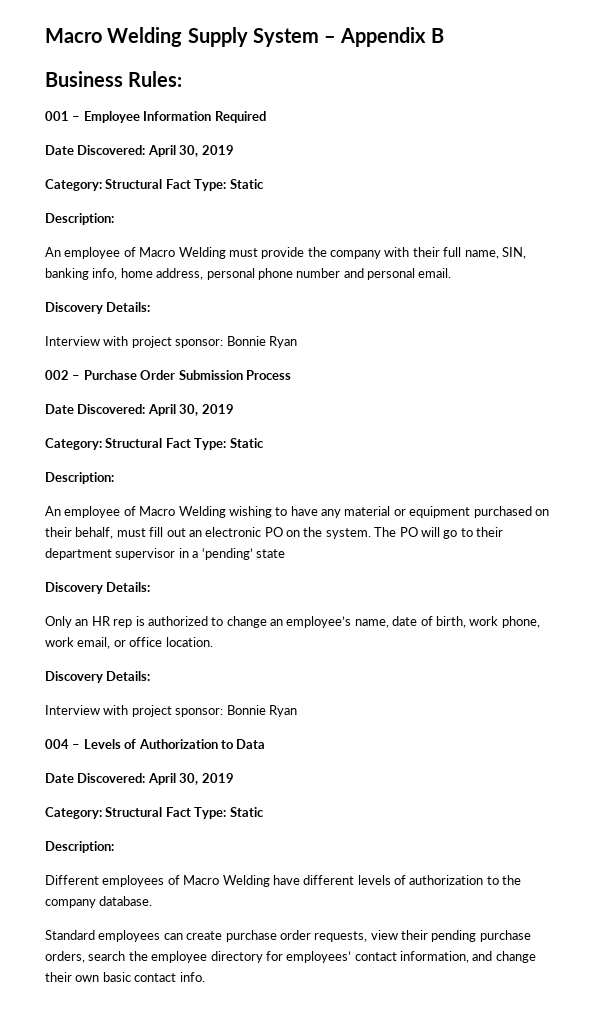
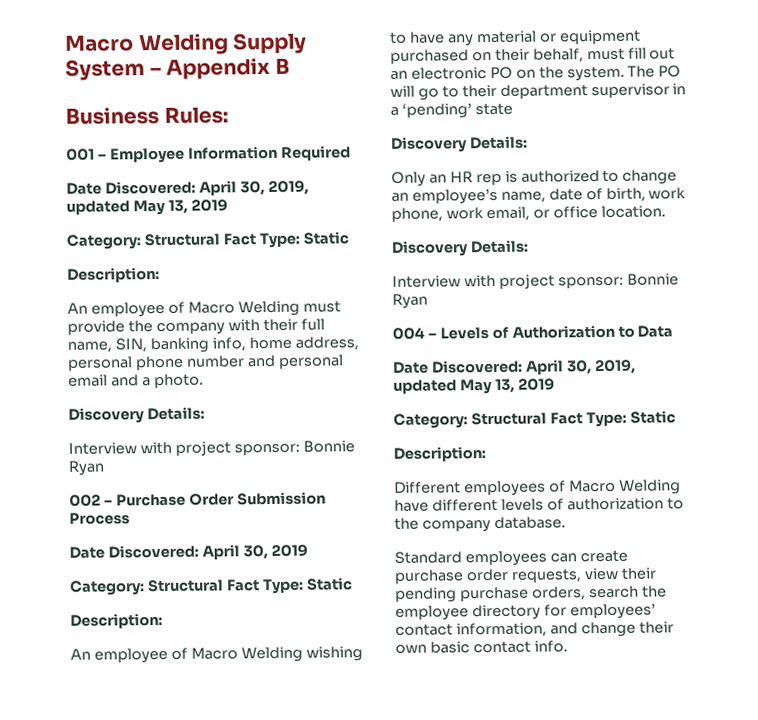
  001 – Employee Information Required
- Date Discovered: April 30, 2019
+ Date Discovered: April 30, 2019, updated May 13, 2019
- An employee of Macro Welding must provide the company with their full name, SIN, banking info, home address, personal phone number and personal email.
+ An employee of Macro Welding must provide the company with their full name, SIN, banking info, home address, personal phone number and personal email and a photo.
  004 – Levels of Authorization to Data
- Date Discovered: April 30, 2019
+ Date Discovered: April 30, 2019, updated May 13, 2019

